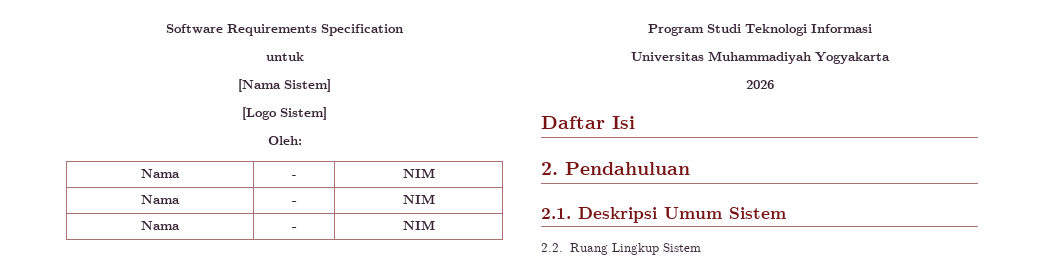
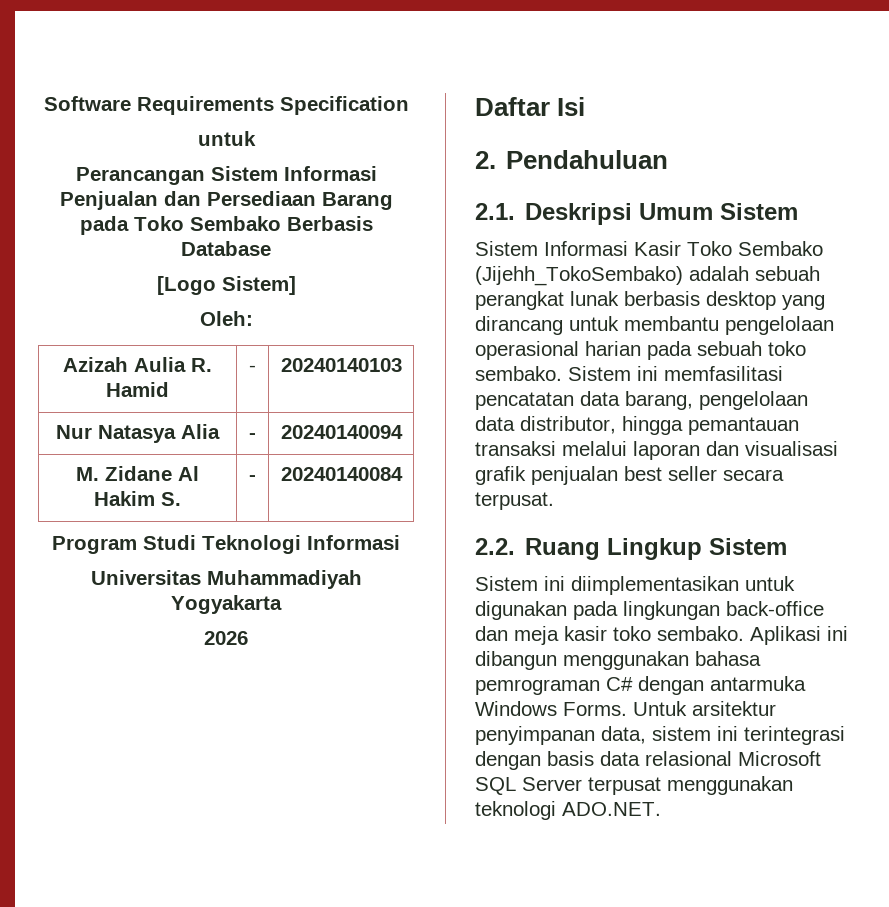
- [Nama Sistem]
+ Perancangan Sistem Informasi Penjualan dan Persediaan Barang pada Toko Sembako Berbasis Database
  [Logo Sistem]
  Oleh:
- Nama | - | NIM
- Nama | - | NIM
- Nama | - | NIM
+ Azizah Aulia R. Hamid | - | 20240140103
+ Nur Natasya Alia | - | 20240140094
+ M. Zidane Al Hakim S. | - | 20240140084
+ Sistem Informasi Kasir Toko Sembako (Jijehh_TokoSembako) adalah sebuah perangkat lunak berbasis desktop yang dirancang untuk membantu pengelolaan operasional harian pada sebuah toko sembako. Sistem ini memfasilitasi pencatatan data barang, pengelolaan data distributor, hingga pemantauan transaksi melalui laporan dan visualisasi grafik penjualan best seller secara terpusat.
  2.2. Ruang Lingkup Sistem
+ Sistem ini diimplementasikan untuk digunakan pada lingkungan back-office dan meja kasir toko sembako. Aplikasi ini dibangun menggunakan bahasa pemrograman C# dengan antarmuka Windows Forms. Untuk arsitektur penyimpanan data, sistem ini terintegrasi dengan basis data relasional Microsoft SQL Server terpusat menggunakan teknologi ADO.NET.

